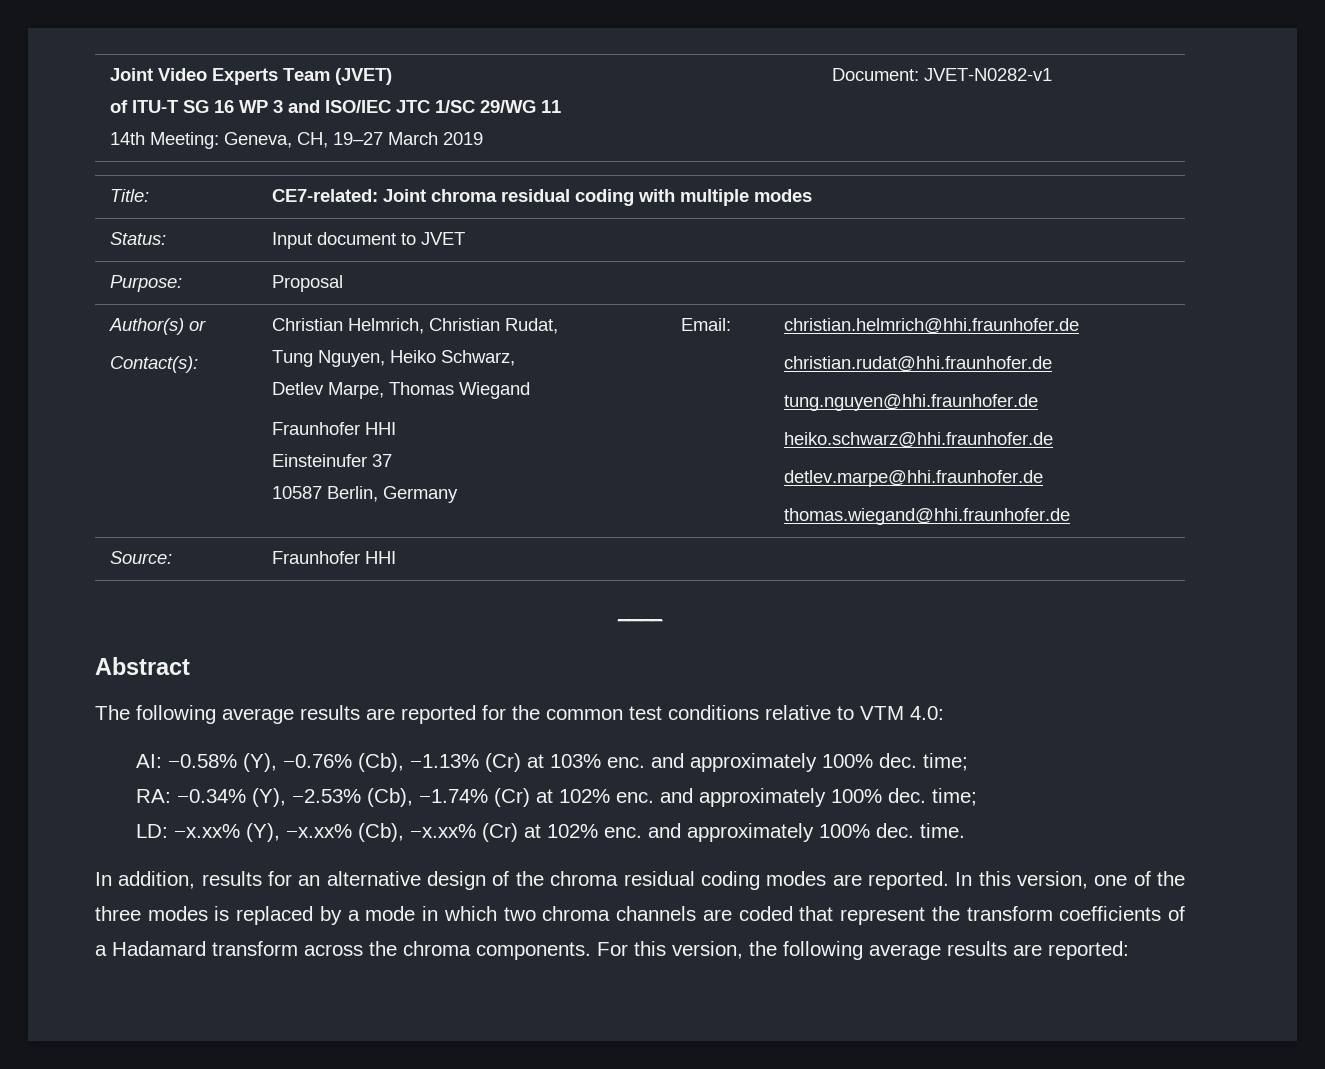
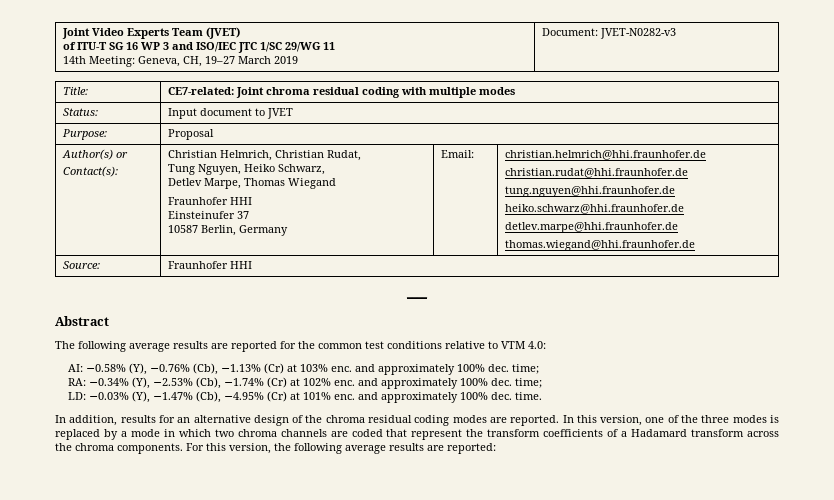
  Joint Video Experts Team (JVET)
  of ITU-T SG 16 WP 3 and ISO/IEC JTC 1/SC 29/WG 11
- 14th Meeting: Geneva, CH, 19–27 March 2019 | Document: JVET-N0282-v1
+ 14th Meeting: Geneva, CH, 19–27 March 2019 | Document: JVET-N0282-v3
- LD: −x.xx% (Y), −x.xx% (Cb), −x.xx% (Cr) at 102% enc. and approximately 100% dec. time.
+ LD: −0.03% (Y), −1.47% (Cb), −4.95% (Cr) at 101% enc. and approximately 100% dec. time.

